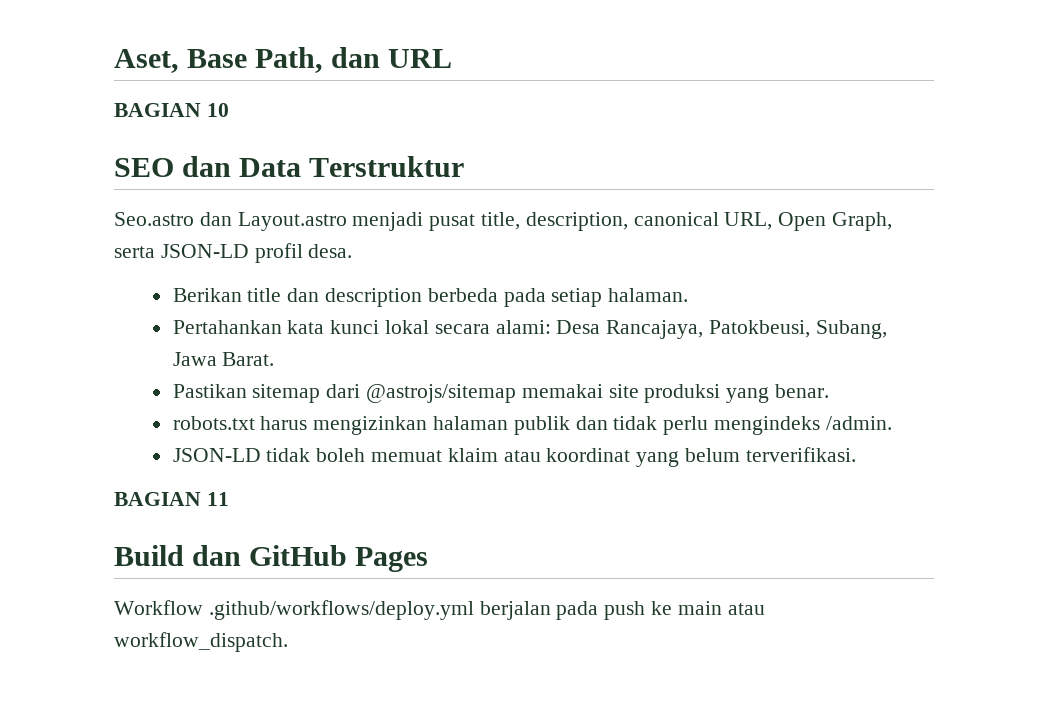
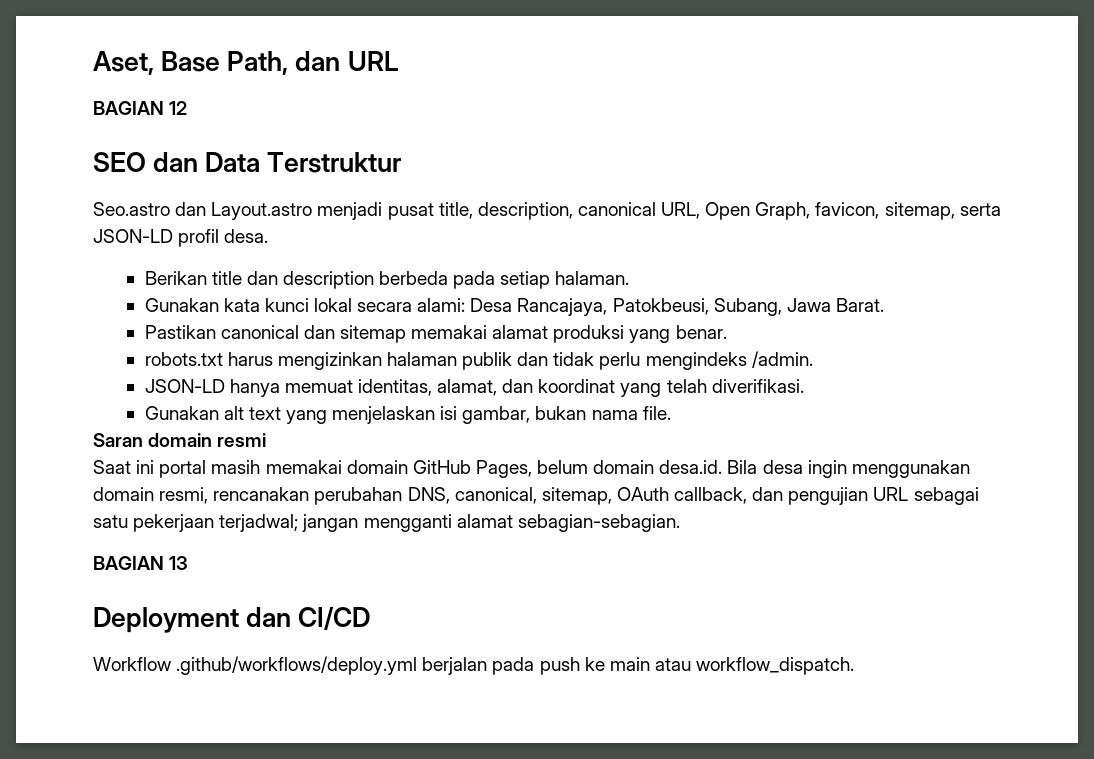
- BAGIAN 10
+ BAGIAN 12
- Seo.astro dan Layout.astro menjadi pusat title, description, canonical URL, Open Graph, serta JSON-LD profil desa.
+ Seo.astro dan Layout.astro menjadi pusat title, description, canonical URL, Open Graph, favicon, sitemap, serta JSON-LD profil desa.
- Pertahankan kata kunci lokal secara alami: Desa Rancajaya, Patokbeusi, Subang, Jawa Barat.
+ Gunakan kata kunci lokal secara alami: Desa Rancajaya, Patokbeusi, Subang, Jawa Barat.
- Pastikan sitemap dari @astrojs/sitemap memakai site produksi yang benar.
+ Pastikan canonical dan sitemap memakai alamat produksi yang benar.
- JSON-LD tidak boleh memuat klaim atau koordinat yang belum terverifikasi.
- BAGIAN 11
- Build dan GitHub Pages
+ JSON-LD hanya memuat identitas, alamat, dan koordinat yang telah diverifikasi.
+ Gunakan alt text yang menjelaskan isi gambar, bukan nama file.
+ Saran domain resmi
+ Saat ini portal masih memakai domain GitHub Pages, belum domain desa.id. Bila desa ingin menggunakan domain resmi, rencanakan perubahan DNS, canonical, sitemap, OAuth callback, dan pengujian URL sebagai satu pekerjaan terjadwal; jangan mengganti alamat sebagian-sebagian.
+ BAGIAN 13
+ Deployment dan CI/CD

